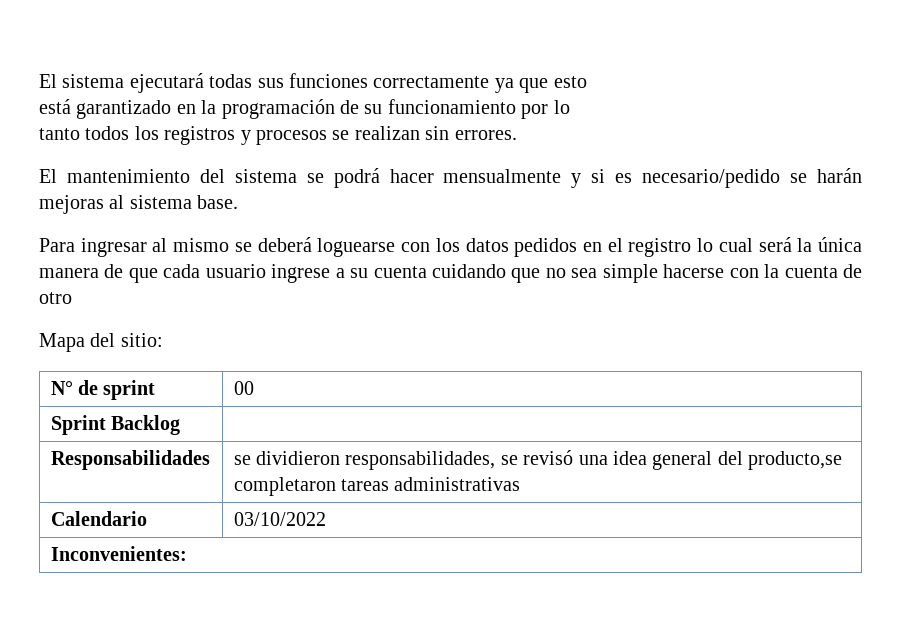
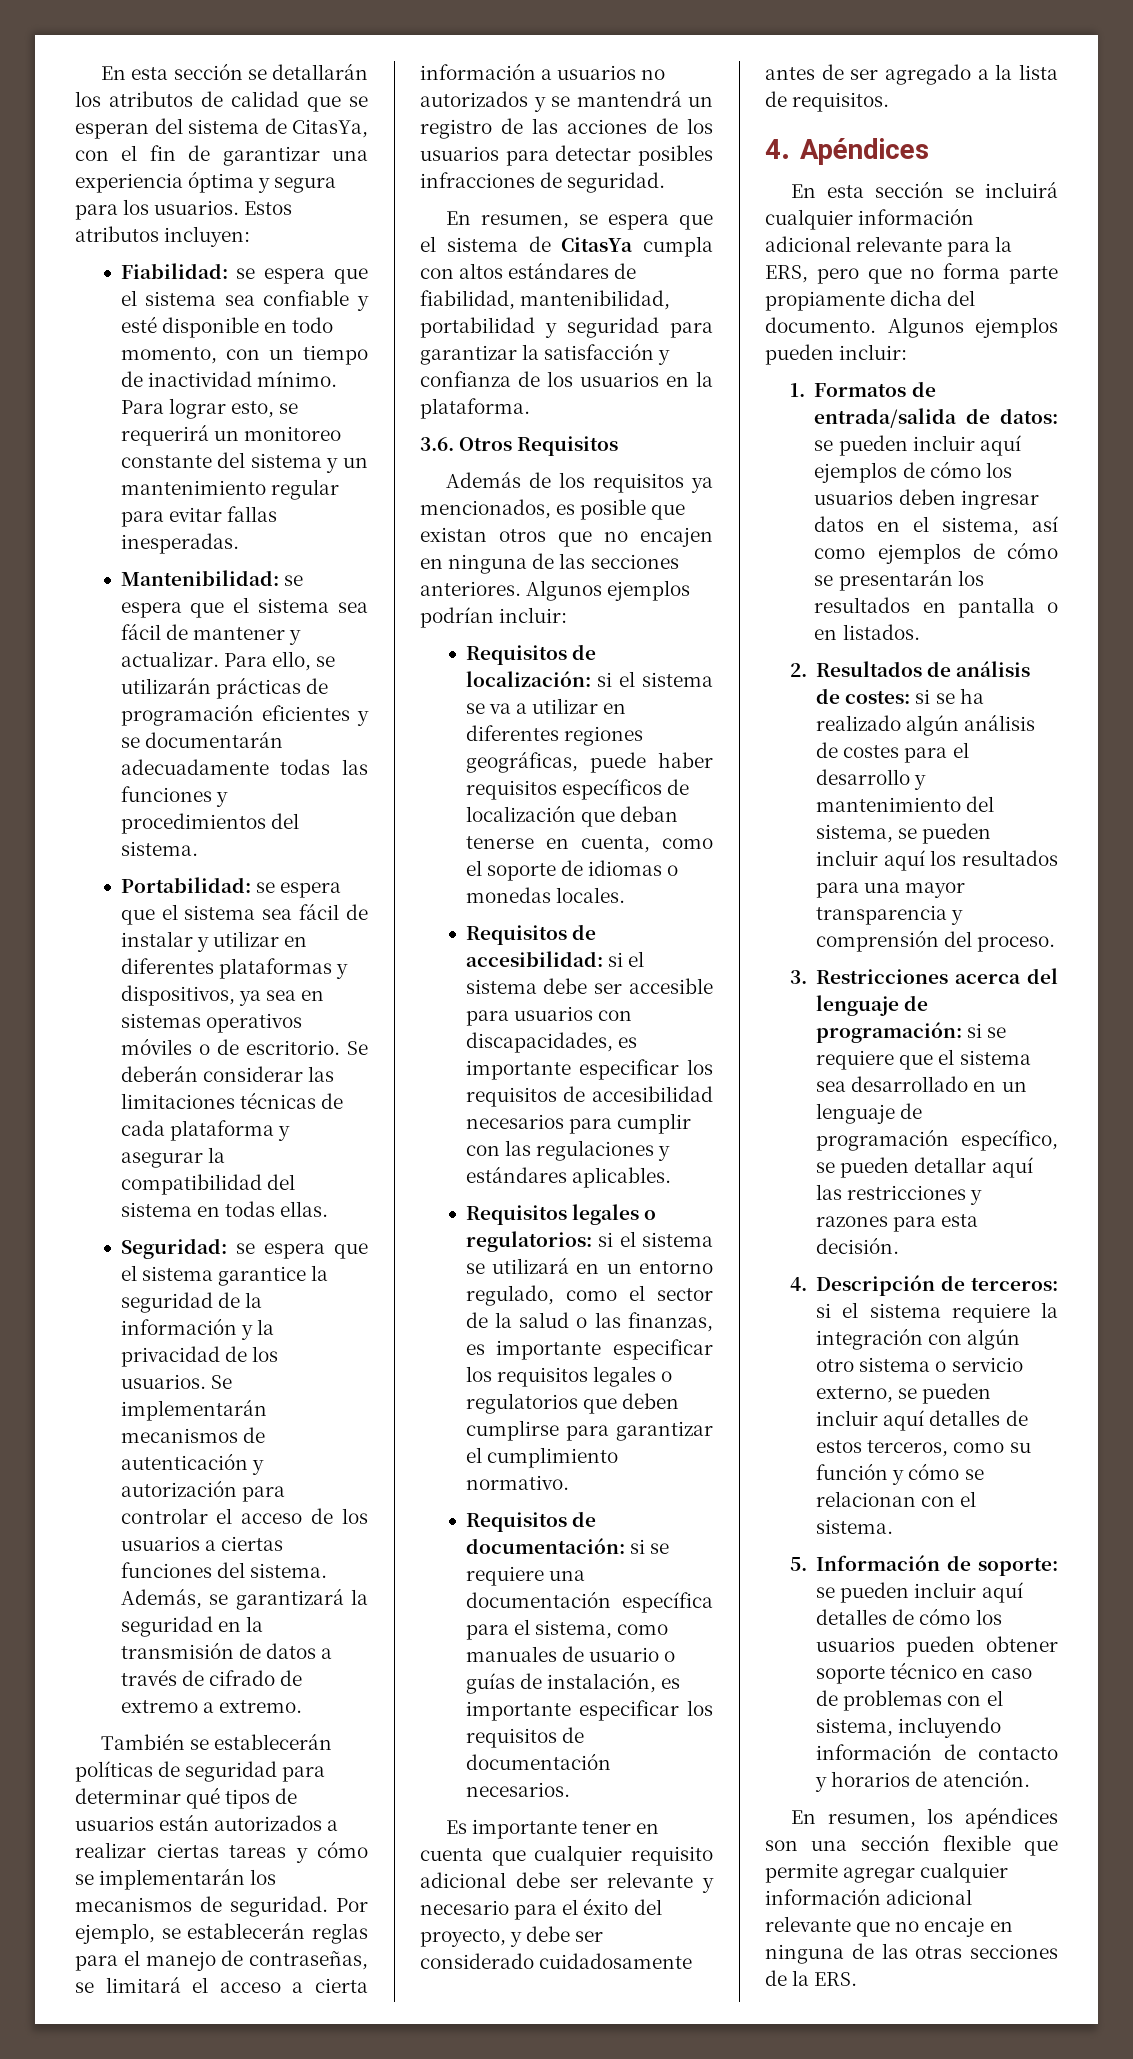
- El sistema ejecutará todas sus funciones correctamente ya que esto
- está garantizado en la programación de su funcionamiento por lo
- tanto todos los registros y procesos se realizan sin errores.
- El mantenimiento del sistema se podrá hacer mensualmente y si es necesario/pedido se harán mejoras al sistema base.
- Para ingresar al mismo se deberá loguearse con los datos pedidos en el registro lo cual será la única manera de que cada usuario ingrese a su cuenta cuidando que no sea simple hacerse con la cuenta de otro
- Mapa del sitio:
- N° de sprint | 00
- Sprint Backlog |
- Responsabilidades | se dividieron responsabilidades, se revisó una idea general del producto,se completaron tareas administrativas
- Calendario | 03/10/2022
- Inconvenientes:
+ En esta sección se detallarán los atributos de calidad que se esperan del sistema de CitasYa, con el fin de garantizar una experiencia óptima y segura para los usuarios. Estos atributos incluyen:
+ Fiabilidad: se espera que el sistema sea confiable y esté disponible en todo momento, con un tiempo de inactividad mínimo. Para lograr esto, se requerirá un monitoreo constante del sistema y un mantenimiento regular para evitar fallas inesperadas.
+ Mantenibilidad: se espera que el sistema sea fácil de mantener y actualizar. Para ello, se utilizarán prácticas de programación eficientes y se documentarán adecuadamente todas las funciones y procedimientos del sistema.
+ Portabilidad: se espera que el sistema sea fácil de instalar y utilizar en diferentes plataformas y dispositivos, ya sea en sistemas operativos móviles o de escritorio. Se deberán considerar las limitaciones técnicas de cada plataforma y asegurar la compatibilidad del sistema en todas ellas.
+ Seguridad: se espera que el sistema garantice la seguridad de la información y la privacidad de los usuarios. Se implementarán mecanismos de autenticación y autorización para controlar el acceso de los usuarios a ciertas funciones del sistema. Además, se garantizará la seguridad en la transmisión de datos a través de cifrado de extremo a extremo.
+ También se establecerán políticas de seguridad para determinar qué tipos de usuarios están autorizados a realizar ciertas tareas y cómo se implementarán los mecanismos de seguridad. Por ejemplo, se establecerán reglas para el manejo de contraseñas, se limitará el acceso a cierta información a usuarios no autorizados y se mantendrá un registro de las acciones de los usuarios para detectar posibles infracciones de seguridad.
+ En resumen, se espera que el sistema de CitasYa cumpla con altos estándares de fiabilidad, mantenibilidad, portabilidad y seguridad para garantizar la satisfacción y confianza de los usuarios en la plataforma.
+ 3.6. Otros Requisitos
+ Además de los requisitos ya mencionados, es posible que existan otros que no encajen en ninguna de las secciones anteriores. Algunos ejemplos podrían incluir:
+ Requisitos de localización: si el sistema se va a utilizar en diferentes regiones geográficas, puede haber requisitos específicos de localización que deban tenerse en cuenta, como el soporte de idiomas o monedas locales.
+ Requisitos de accesibilidad: si el sistema debe ser accesible para usuarios con discapacidades, es importante especificar los requisitos de accesibilidad necesarios para cumplir con las regulaciones y estándares aplicables.
+ Requisitos legales o regulatorios: si el sistema se utilizará en un entorno regulado, como el sector de la salud o las finanzas, es importante especificar los requisitos legales o regulatorios que deben cumplirse para garantizar el cumplimiento normativo.
+ Requisitos de documentación: si se requiere una documentación específica para el sistema, como manuales de usuario o guías de instalación, es importante especificar los requisitos de documentación necesarios.
+ Es importante tener en cuenta que cualquier requisito adicional debe ser relevante y necesario para el éxito del proyecto, y debe ser considerado cuidadosamente antes de ser agregado a la lista de requisitos.
+ 4. Apéndices
+ En esta sección se incluirá cualquier información adicional relevante para la ERS, pero que no forma parte propiamente dicha del documento. Algunos ejemplos pueden incluir:
+ 1. Formatos de entrada/salida de datos: se pueden incluir aquí ejemplos de cómo los usuarios deben ingresar datos en el sistema, así como ejemplos de cómo se presentarán los resultados en pantalla o en listados.
+ 2. Resultados de análisis de costes: si se ha realizado algún análisis de costes para el desarrollo y mantenimiento del sistema, se pueden incluir aquí los resultados para una mayor transparencia y comprensión del proceso.
+ 3. Restricciones acerca del lenguaje de programación: si se requiere que el sistema sea desarrollado en un lenguaje de programación específico, se pueden detallar aquí las restricciones y razones para esta decisión.
+ 4. Descripción de terceros: si el sistema requiere la integración con algún otro sistema o servicio externo, se pueden incluir aquí detalles de estos terceros, como su función y cómo se relacionan con el sistema.
+ 5. Información de soporte: se pueden incluir aquí detalles de cómo los usuarios pueden obtener soporte técnico en caso de problemas con el sistema, incluyendo información de contacto y horarios de atención.
+ En resumen, los apéndices son una sección flexible que permite agregar cualquier información adicional relevante que no encaje en ninguna de las otras secciones de la ERS.

